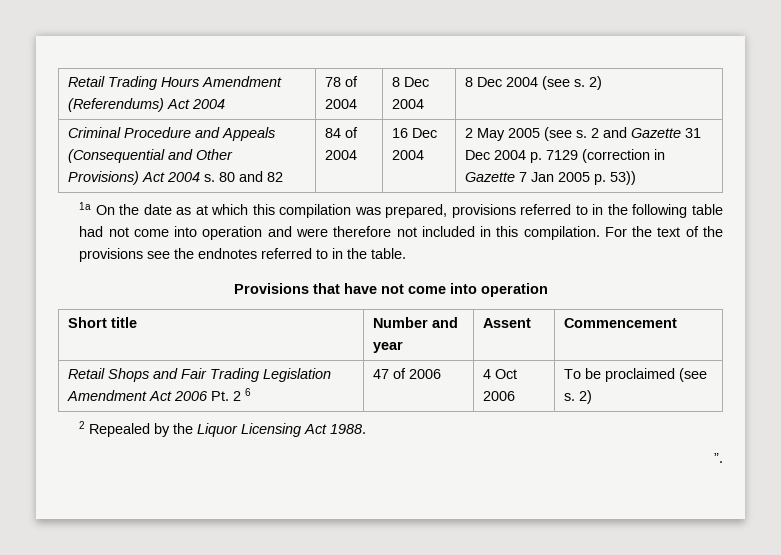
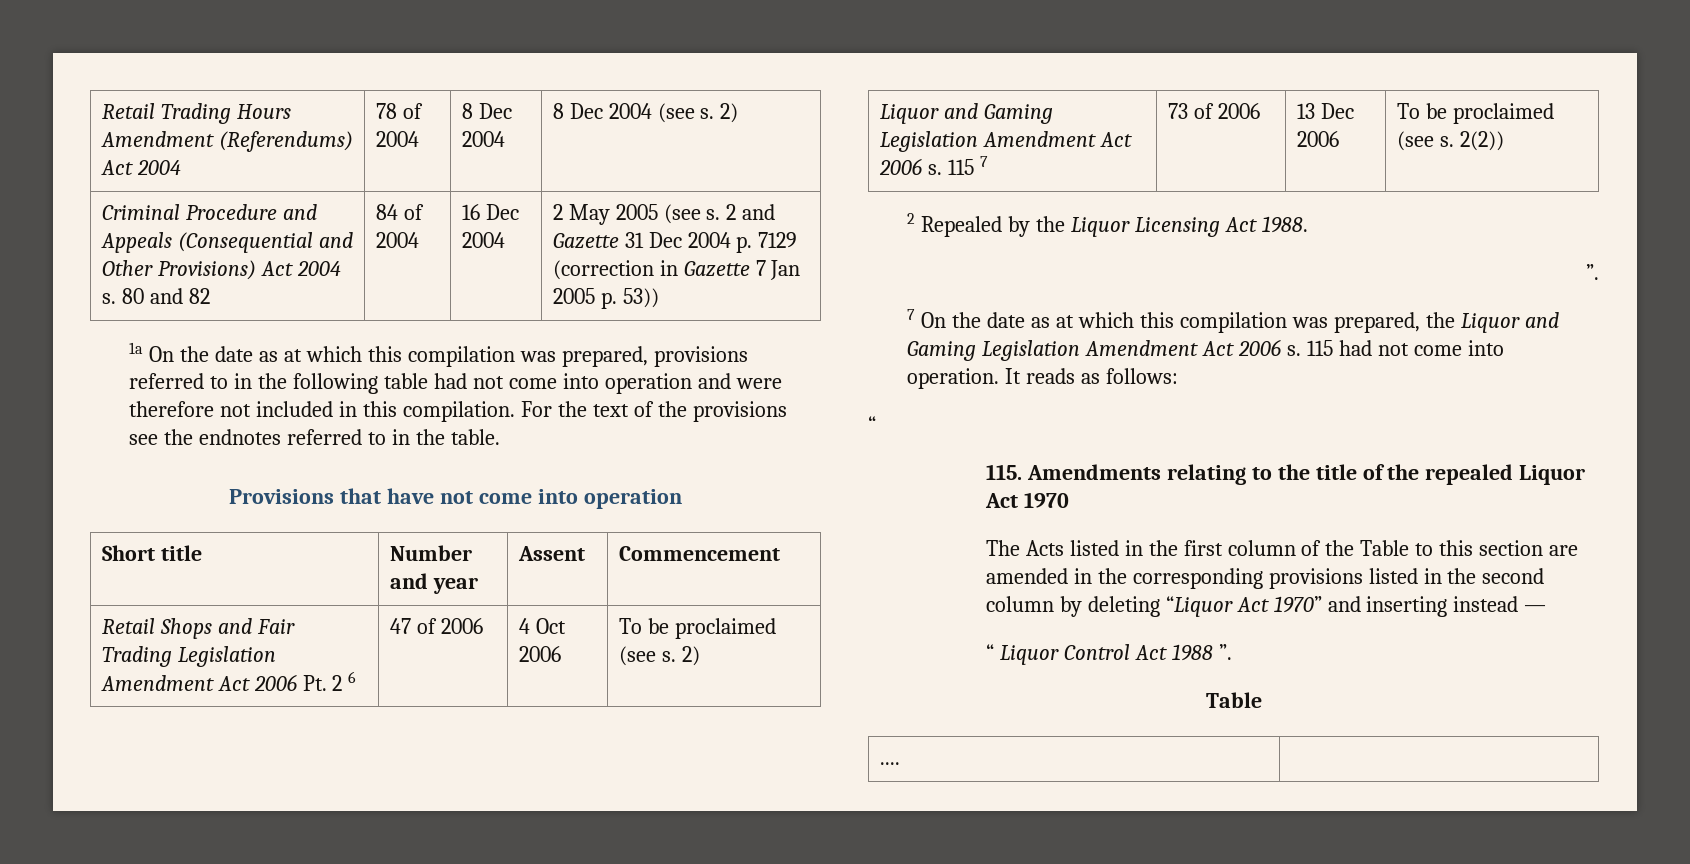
+ Liquor and Gaming Legislation Amendment Act 2006 s. 115 7 | 73 of 2006 | 13 Dec 2006 | To be proclaimed (see s. 2(2))
+ 7 On the date as at which this compilation was prepared, the Liquor and Gaming Legislation Amendment Act 2006 s. 115 had not come into operation. It reads as follows:
+ “
+ 115. Amendments relating to the title of the repealed Liquor Act 1970
+ The Acts listed in the first column of the Table to this section are amended in the corresponding provisions listed in the second column by deleting “Liquor Act 1970” and inserting instead —
+ “ Liquor Control Act 1988 ”.
+ Table
+ .... |

